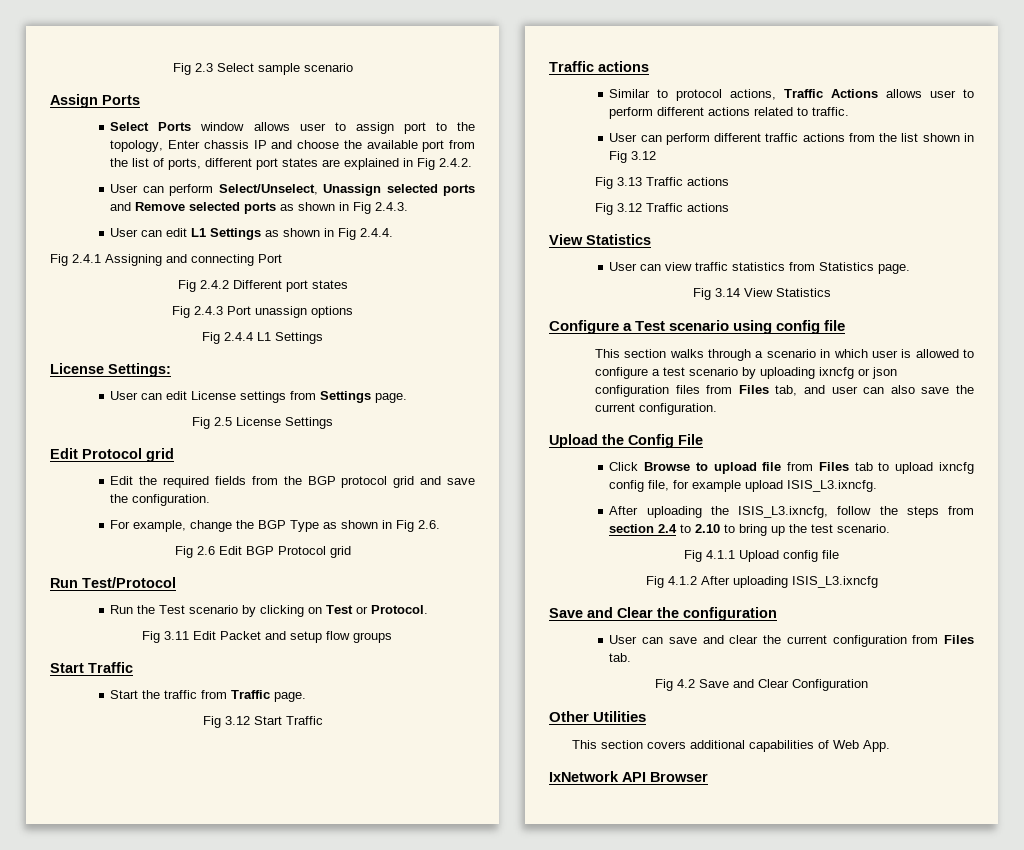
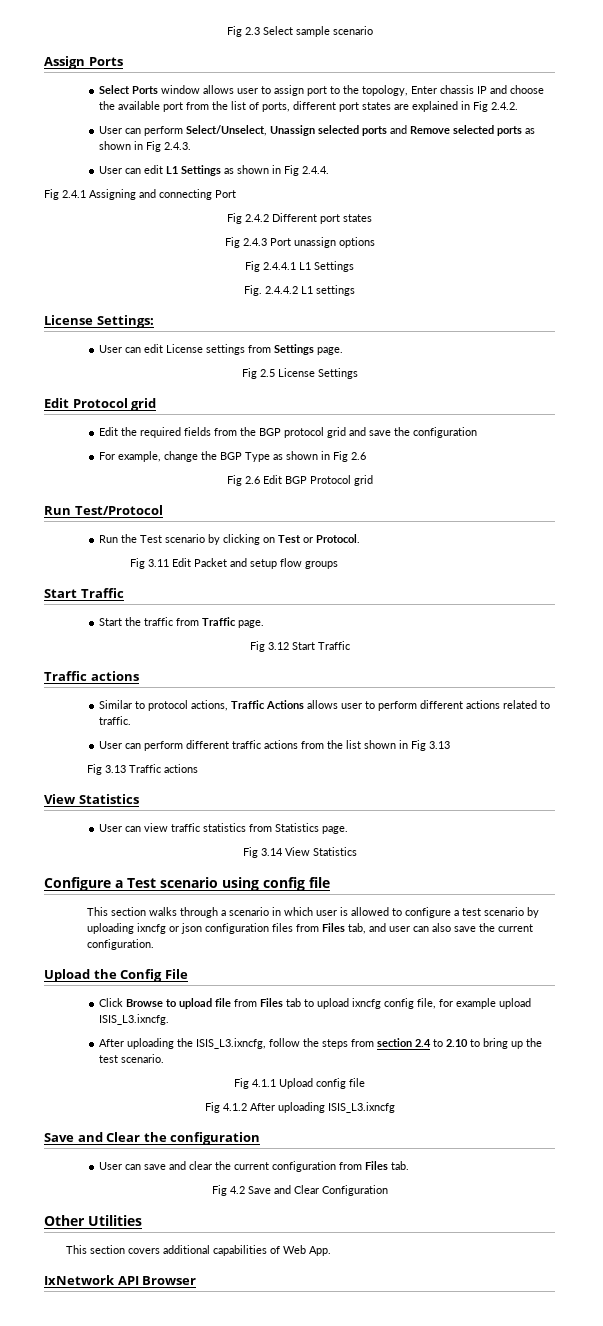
- Fig 2.4.4 L1 Settings
+ Fig 2.4.4.1 L1 Settings
+ Fig. 2.4.4.2 L1 settings
- Edit the required fields from the BGP protocol grid and save the configuration.
+ Edit the required fields from the BGP protocol grid and save the configuration
- For example, change the BGP Type as shown in Fig 2.6.
+ For example, change the BGP Type as shown in Fig 2.6
- User can perform different traffic actions from the list shown in Fig 3.12
+ User can perform different traffic actions from the list shown in Fig 3.13
- Fig 3.12 Traffic actions

